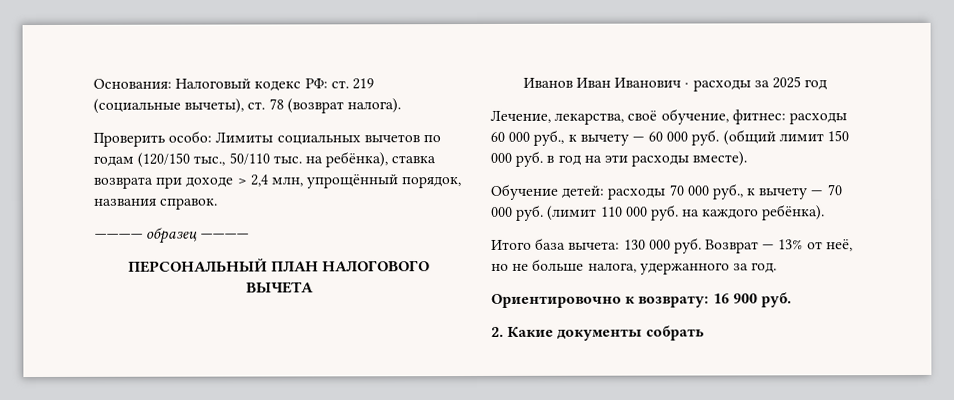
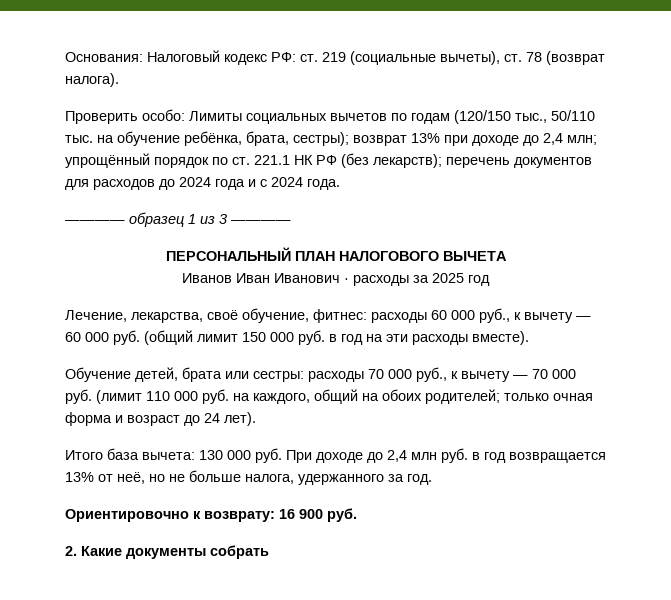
- Проверить особо: Лимиты социальных вычетов по годам (120/150 тыс., 50/110 тыс. на ребёнка), ставка возврата при доходе > 2,4 млн, упрощённый порядок, названия справок.
+ Проверить особо: Лимиты социальных вычетов по годам (120/150 тыс., 50/110 тыс. на обучение ребёнка, брата, сестры); возврат 13% при доходе до 2,4 млн; упрощённый порядок по ст. 221.1 НК РФ (без лекарств); перечень документов для расходов до 2024 года и с 2024 года.
- ———— образец ————
+ ———— образец 1 из 3 ————
- Обучение детей: расходы 70 000 руб., к вычету — 70 000 руб. (лимит 110 000 руб. на каждого ребёнка).
+ Обучение детей, брата или сестры: расходы 70 000 руб., к вычету — 70 000 руб. (лимит 110 000 руб. на каждого, общий на обоих родителей; только очная форма и возраст до 24 лет).
- Итого база вычета: 130 000 руб. Возврат — 13% от неё, но не больше налога, удержанного за год.
+ Итого база вычета: 130 000 руб. При доходе до 2,4 млн руб. в год возвращается 13% от неё, но не больше налога, удержанного за год.

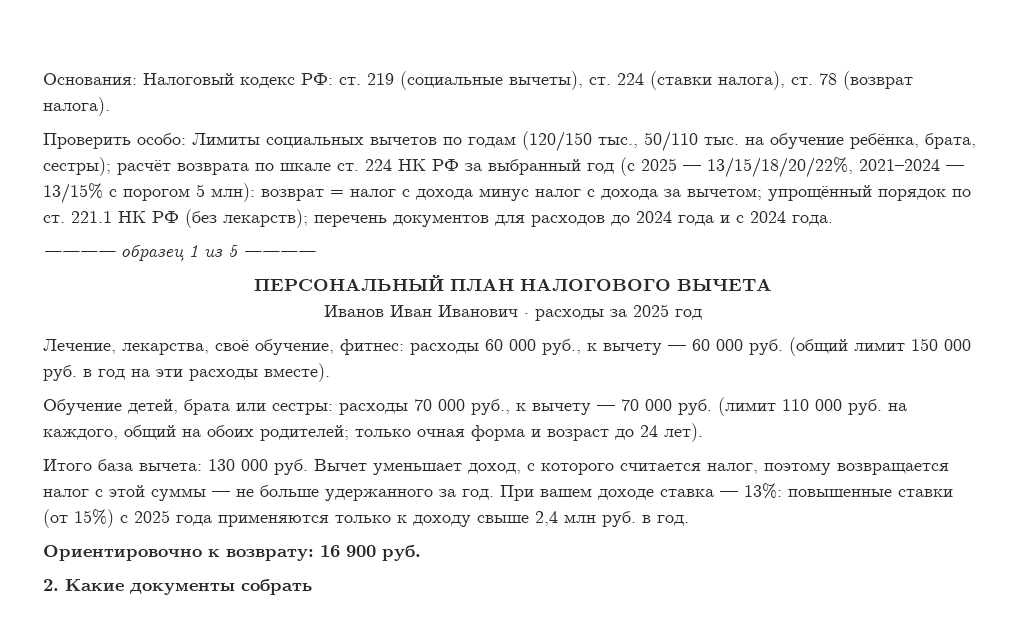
- Основания: Налоговый кодекс РФ: ст. 219 (социальные вычеты), ст. 78 (возврат налога).
+ Основания: Налоговый кодекс РФ: ст. 219 (социальные вычеты), ст. 224 (ставки налога), ст. 78 (возврат налога).
- Проверить особо: Лимиты социальных вычетов по годам (120/150 тыс., 50/110 тыс. на обучение ребёнка, брата, сестры); возврат 13% при доходе до 2,4 млн; упрощённый порядок по ст. 221.1 НК РФ (без лекарств); перечень документов для расходов до 2024 года и с 2024 года.
+ Проверить особо: Лимиты социальных вычетов по годам (120/150 тыс., 50/110 тыс. на обучение ребёнка, брата, сестры); расчёт возврата по шкале ст. 224 НК РФ за выбранный год (с 2025 — 13/15/18/20/22%, 2021–2024 — 13/15% с порогом 5 млн): возврат = налог с дохода минус налог с дохода за вычетом; упрощённый порядок по ст. 221.1 НК РФ (без лекарств); перечень документов для расходов до 2024 года и с 2024 года.
- ———— образец 1 из 3 ————
+ ———— образец 1 из 5 ————
- Итого база вычета: 130 000 руб. При доходе до 2,4 млн руб. в год возвращается 13% от неё, но не больше налога, удержанного за год.
+ Итого база вычета: 130 000 руб. Вычет уменьшает доход, с которого считается налог, поэтому возвращается налог с этой суммы — не больше удержанного за год. При вашем доходе ставка — 13%: повышенные ставки (от 15%) с 2025 года применяются только к доходу свыше 2,4 млн руб. в год.

